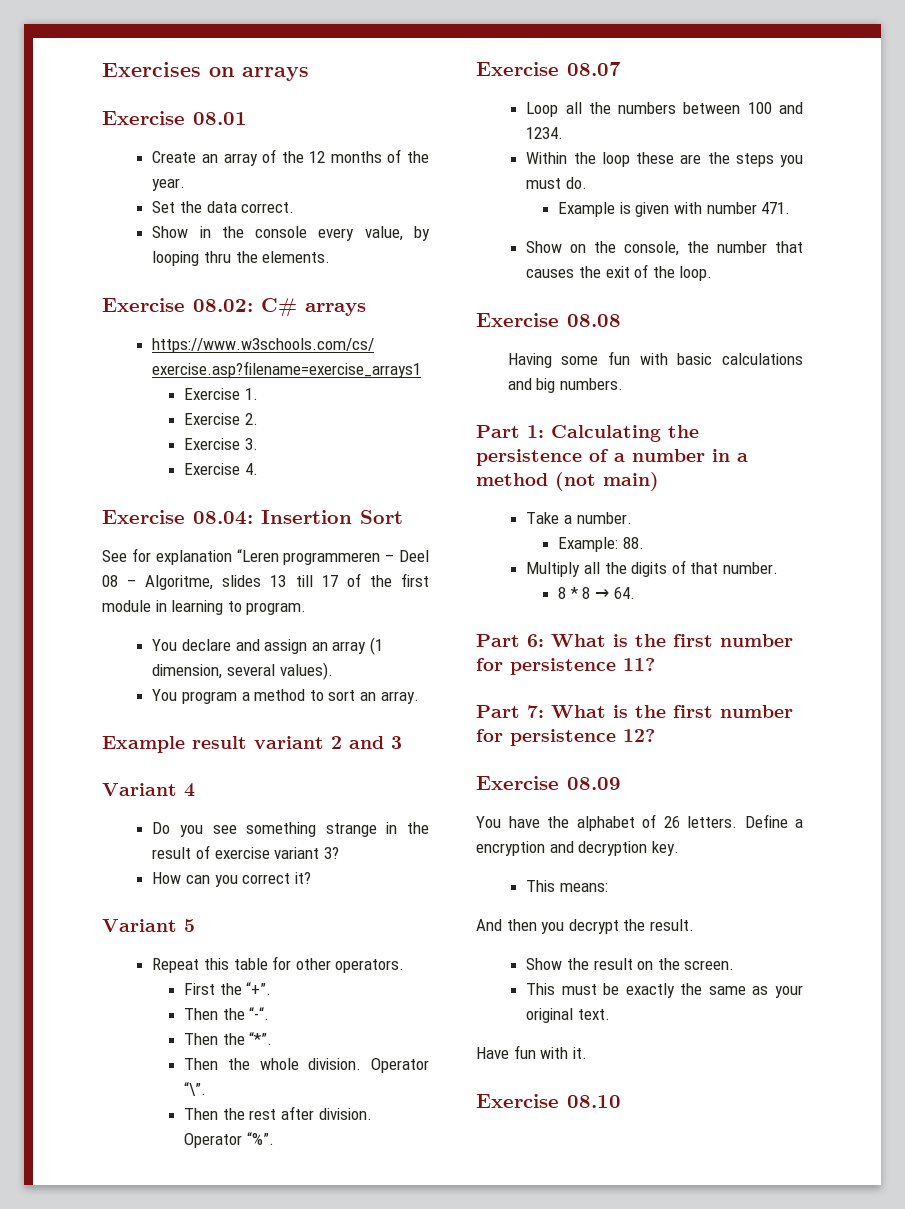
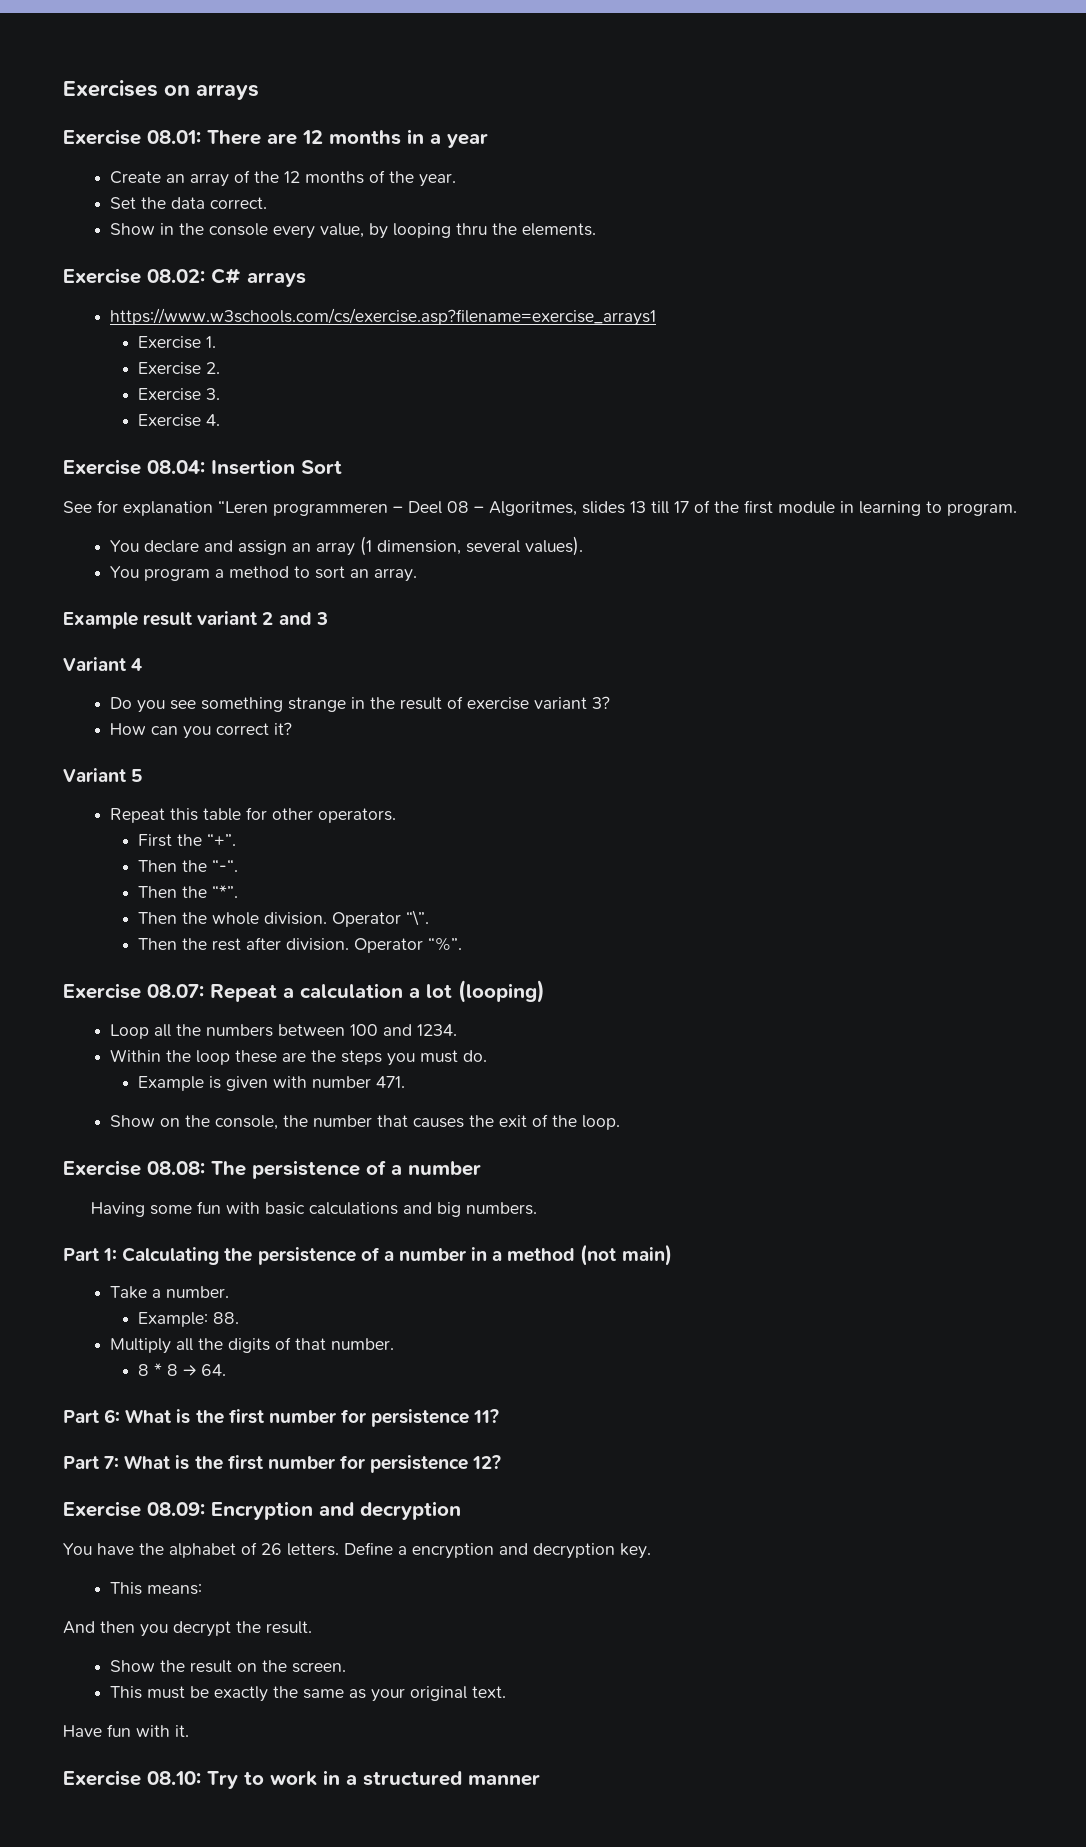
- Exercise 08.01
+ Exercise 08.01: There are 12 months in a year
- See for explanation “Leren programmeren – Deel 08 – Algoritme, slides 13 till 17 of the first module in learning to program.
+ See for explanation “Leren programmeren – Deel 08 – Algoritmes, slides 13 till 17 of the first module in learning to program.
- Exercise 08.07
+ Exercise 08.07: Repeat a calculation a lot (looping)
- Exercise 08.08
+ Exercise 08.08: The persistence of a number
- Exercise 08.09
+ Exercise 08.09: Encryption and decryption
- Exercise 08.10
+ Exercise 08.10: Try to work in a structured manner

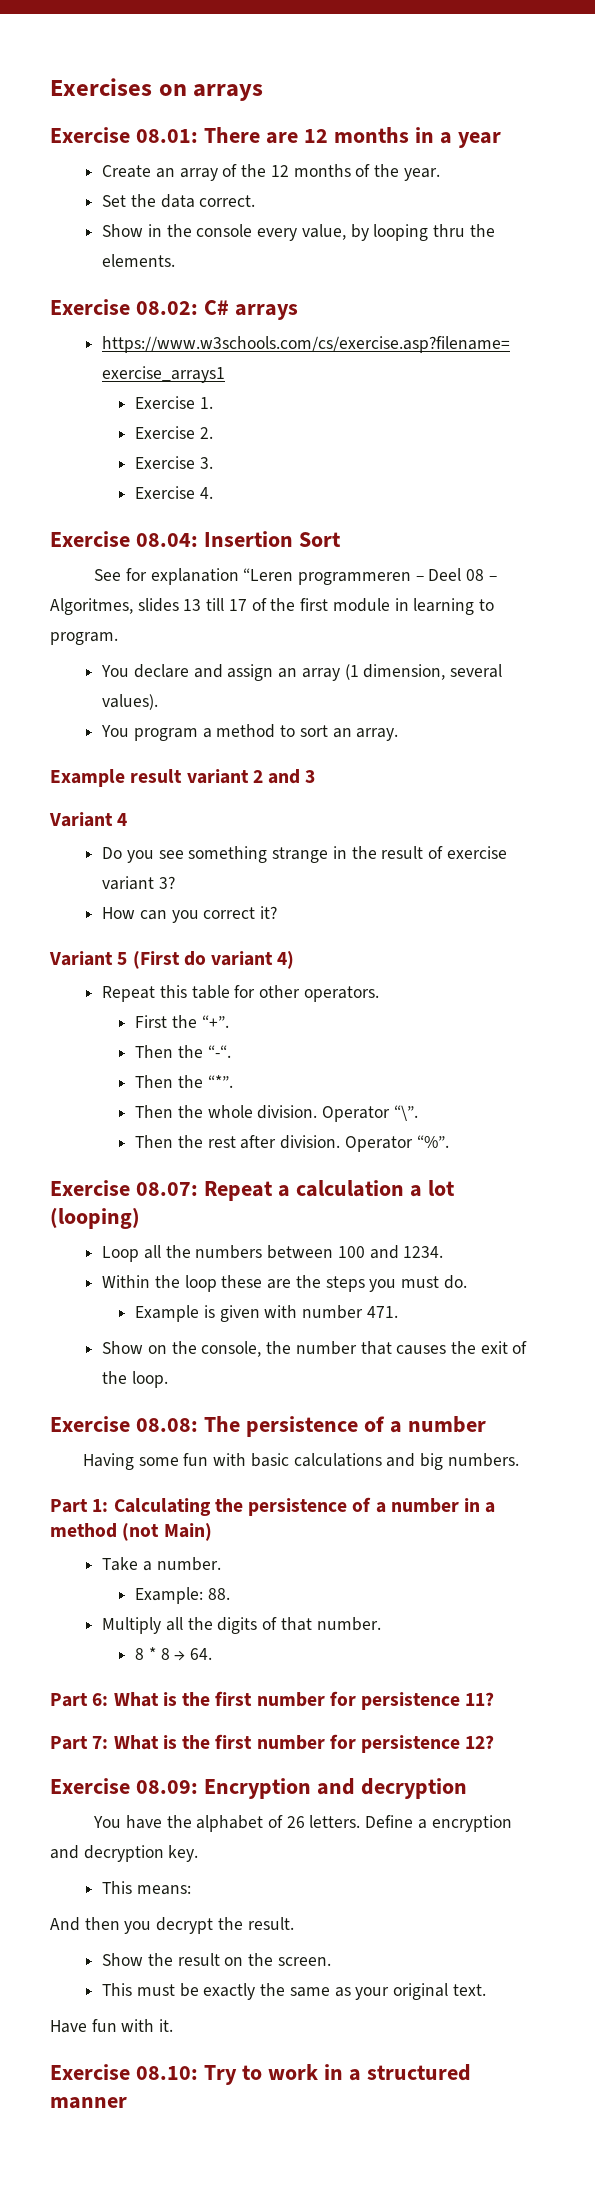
- Variant 5
+ Variant 5 (First do variant 4)
- Part 1: Calculating the persistence of a number in a method (not main)
+ Part 1: Calculating the persistence of a number in a method (not Main)

